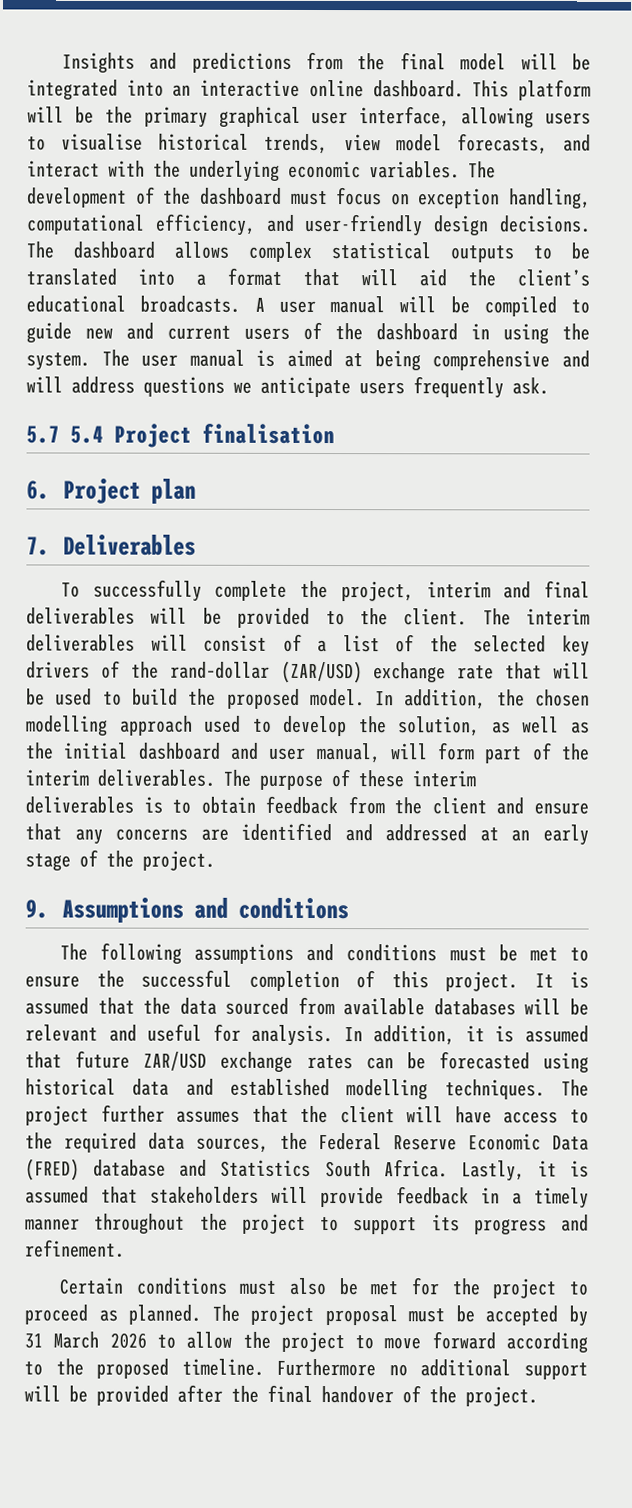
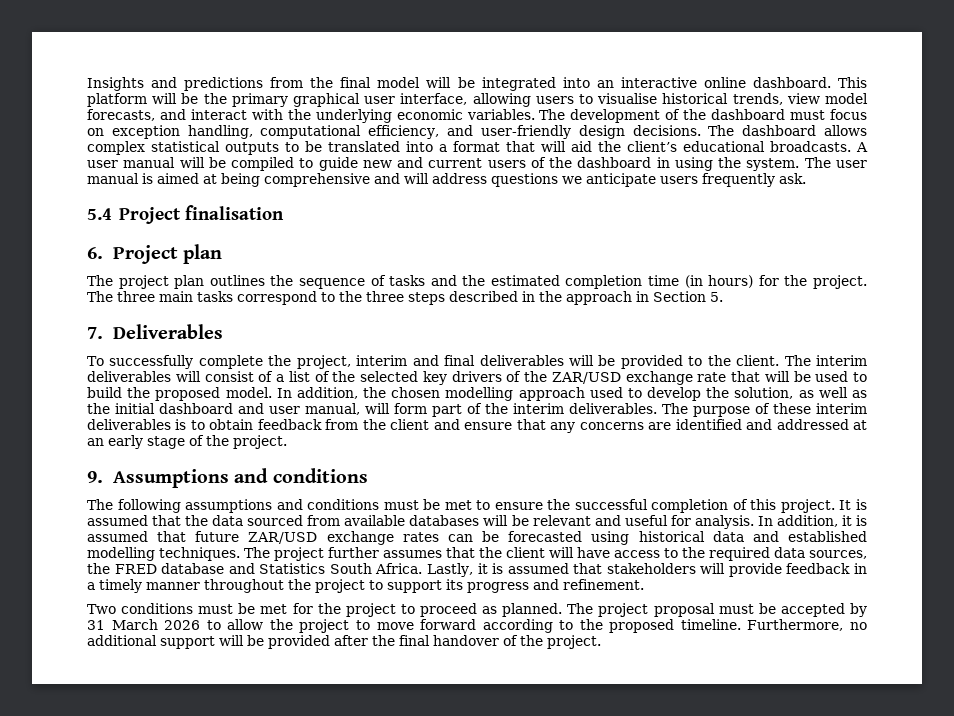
- 5.7 5.4 Project finalisation
+ 5.4 Project finalisation
+ The project plan outlines the sequence of tasks and the estimated completion time (in hours) for the project. The three main tasks correspond to the three steps described in the approach in Section 5.
- The interim deliverables will consist of a list of the selected key drivers of the rand–dollar (ZAR/USD) exchange rate that will be used to build the proposed model.
+ The interim deliverables will consist of a list of the selected key drivers of the ZAR/USD exchange rate that will be used to build the proposed model.
- The project further assumes that the client will have access to the required data sources, the Federal Reserve Economic Data (FRED) database and Statistics South Africa.
+ The project further assumes that the client will have access to the required data sources, the FRED database and Statistics South Africa.
- Certain conditions must also be met for the project to proceed as planned.
+ Two conditions must be met for the project to proceed as planned.
- Furthermore no additional support will be provided after the final handover of the project.
+ Furthermore, no additional support will be provided after the final handover of the project.

